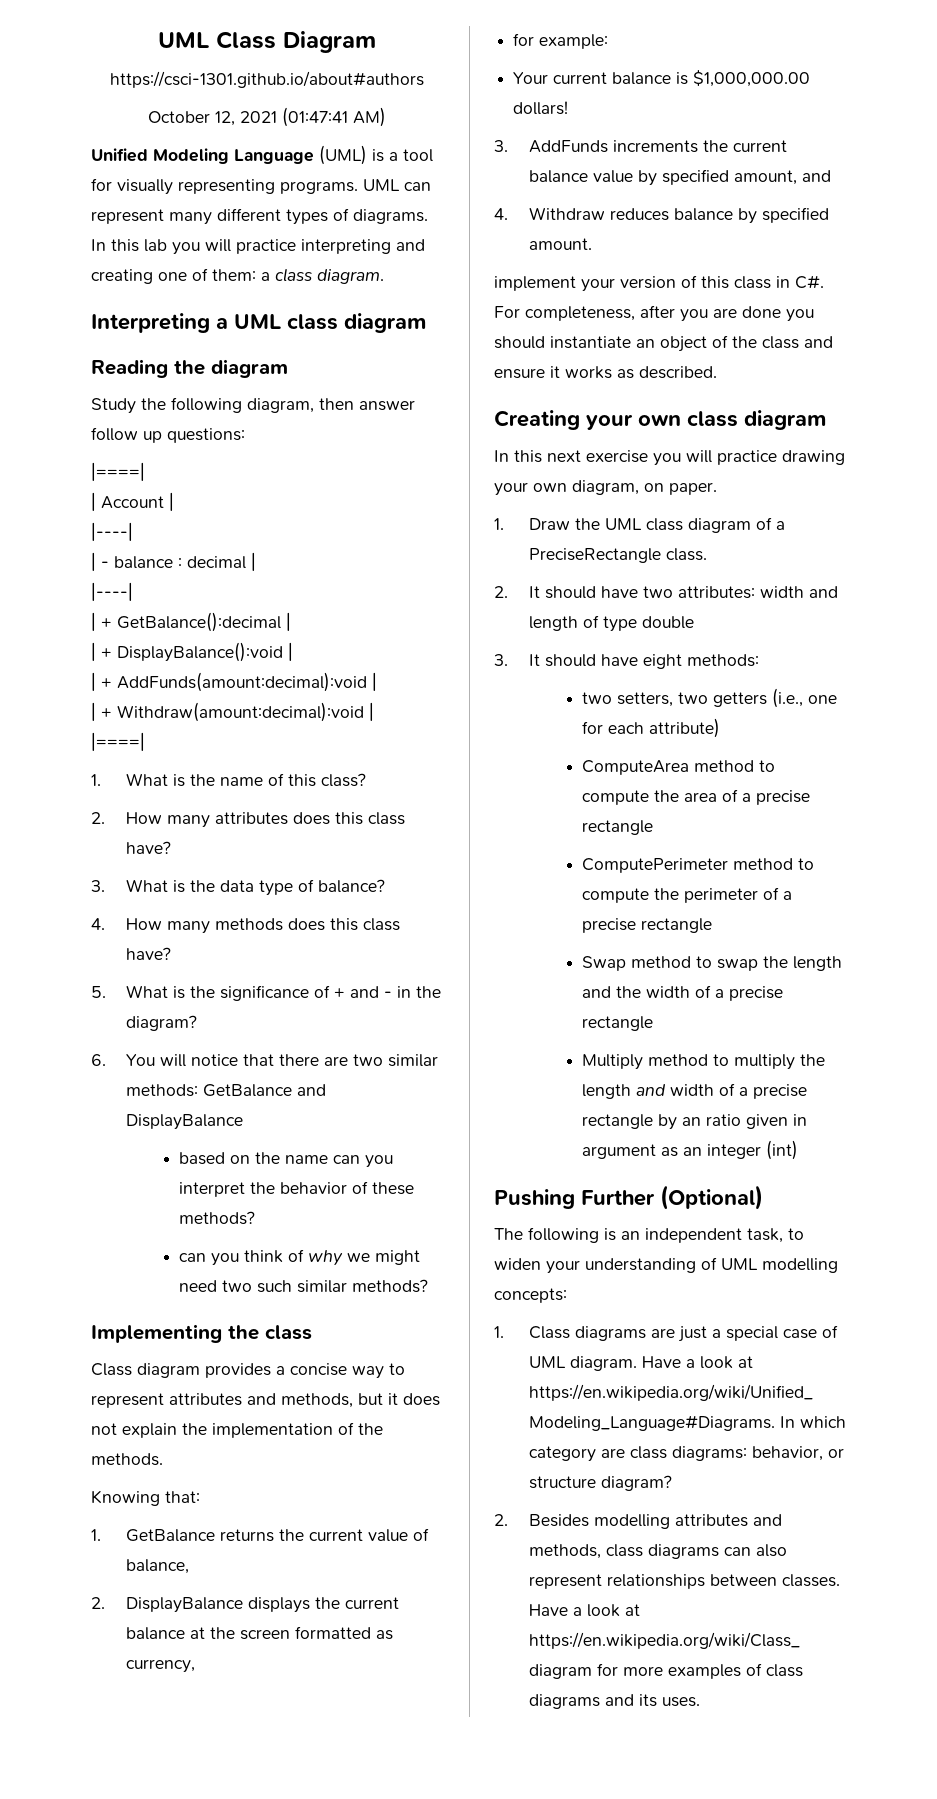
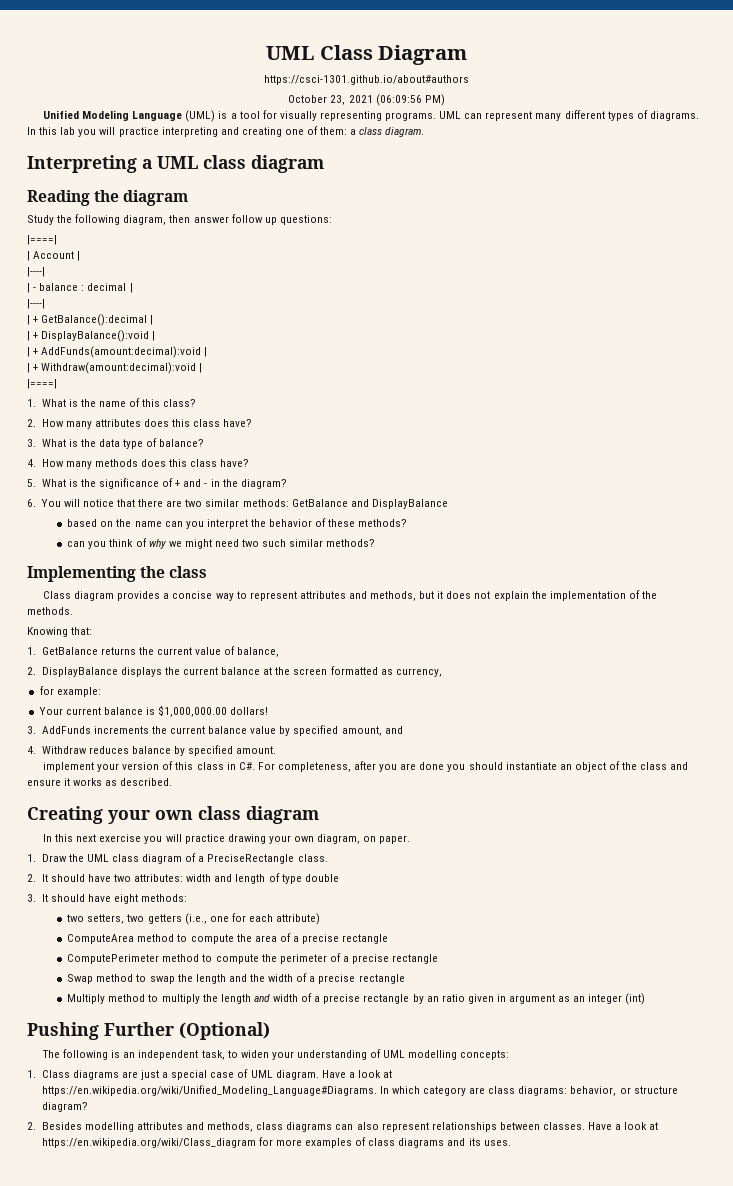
- October 12, 2021 (01:47:41 AM)
+ October 23, 2021 (06:09:56 PM)

